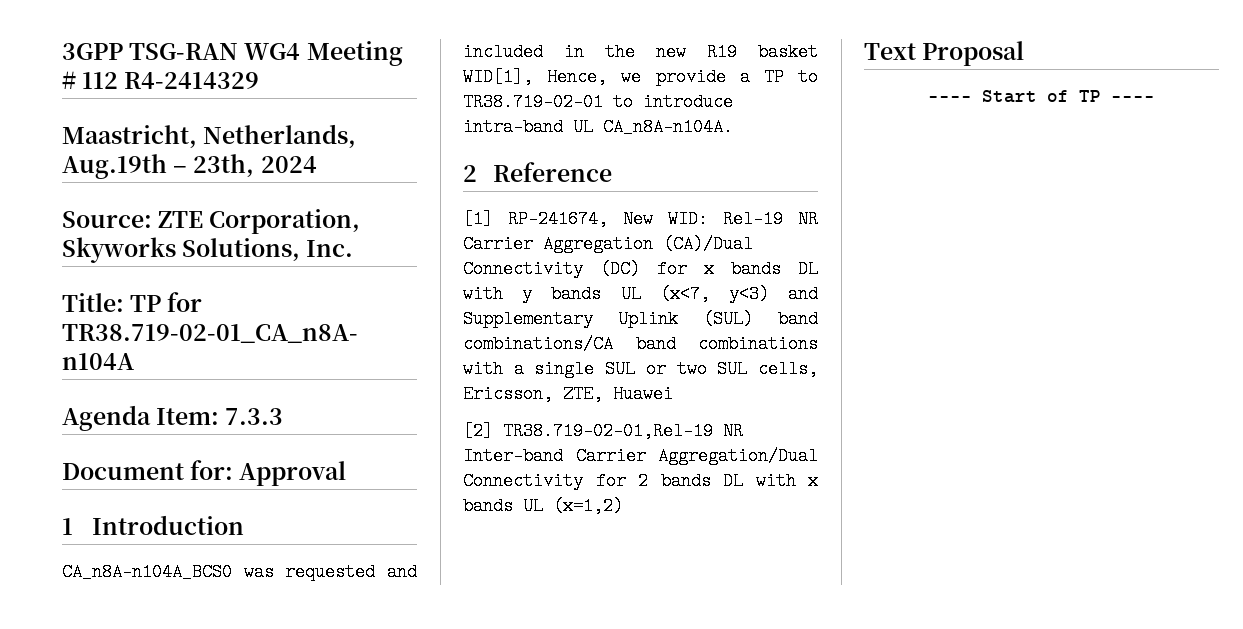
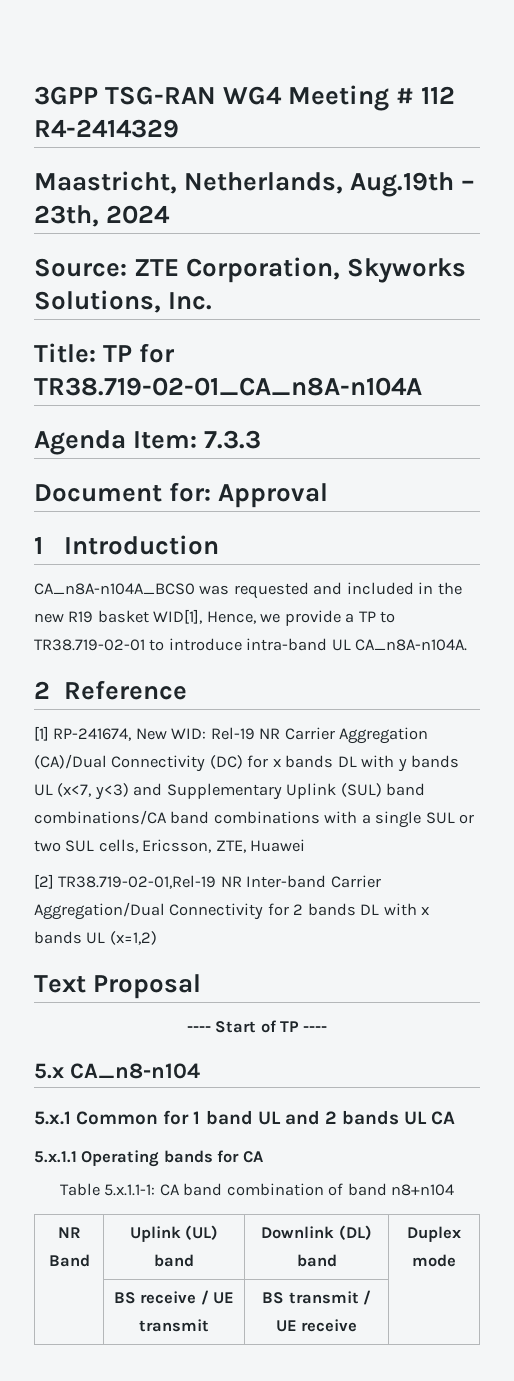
+ 5.x CA_n8-n104
+ 5.x.1 Common for 1 band UL and 2 bands UL CA
+ 5.x.1.1 Operating bands for CA
+ Table 5.x.1.1-1: CA band combination of band n8+n104
+ NR Band | Uplink (UL) band | Downlink (DL) band | Duplex mode
+ | BS receive / UE transmit | BS transmit / UE receive |

